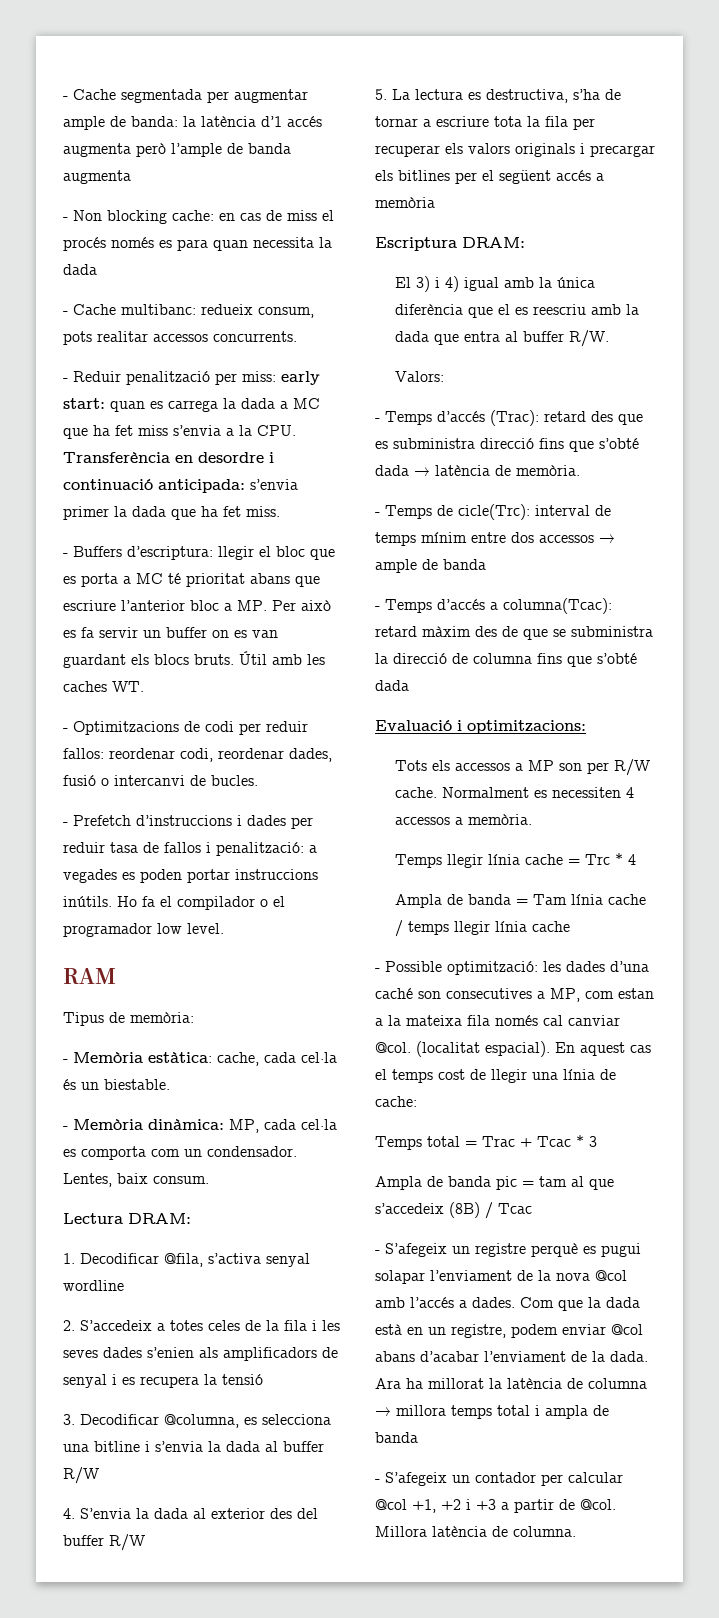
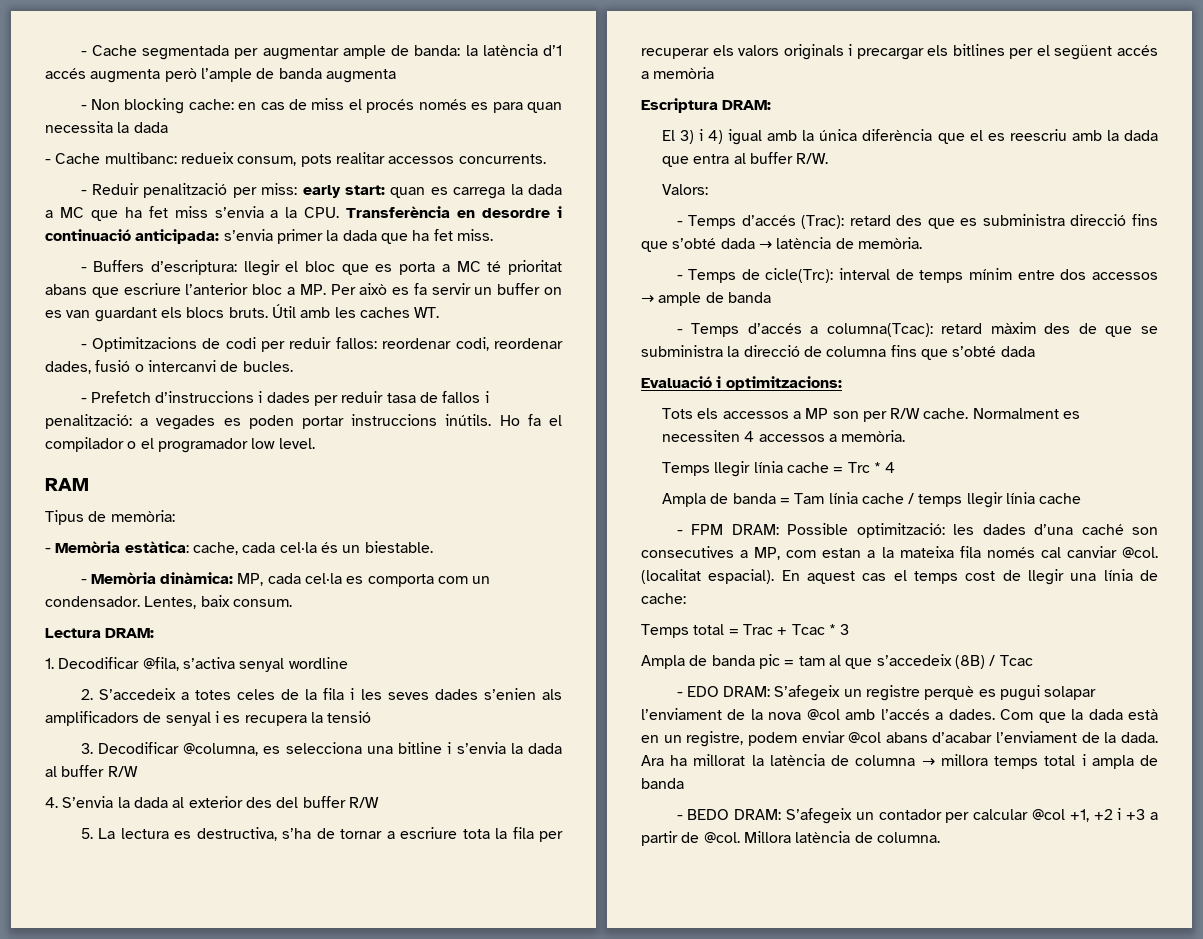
- - Possible optimització: les dades d’una caché son consecutives a MP, com estan a la mateixa fila només cal canviar @col.
+ - FPM DRAM: Possible optimització: les dades d’una caché son consecutives a MP, com estan a la mateixa fila només cal canviar @col.
- - S’afegeix un registre perquè es pugui solapar l’enviament de la nova @col amb l’accés a dades.
+ - EDO DRAM: S’afegeix un registre perquè es pugui solapar l’enviament de la nova @col amb l’accés a dades.
- - S’afegeix un contador per calcular @col +1, +2 i +3 a partir de @col.
+ - BEDO DRAM: S’afegeix un contador per calcular @col +1, +2 i +3 a partir de @col.

